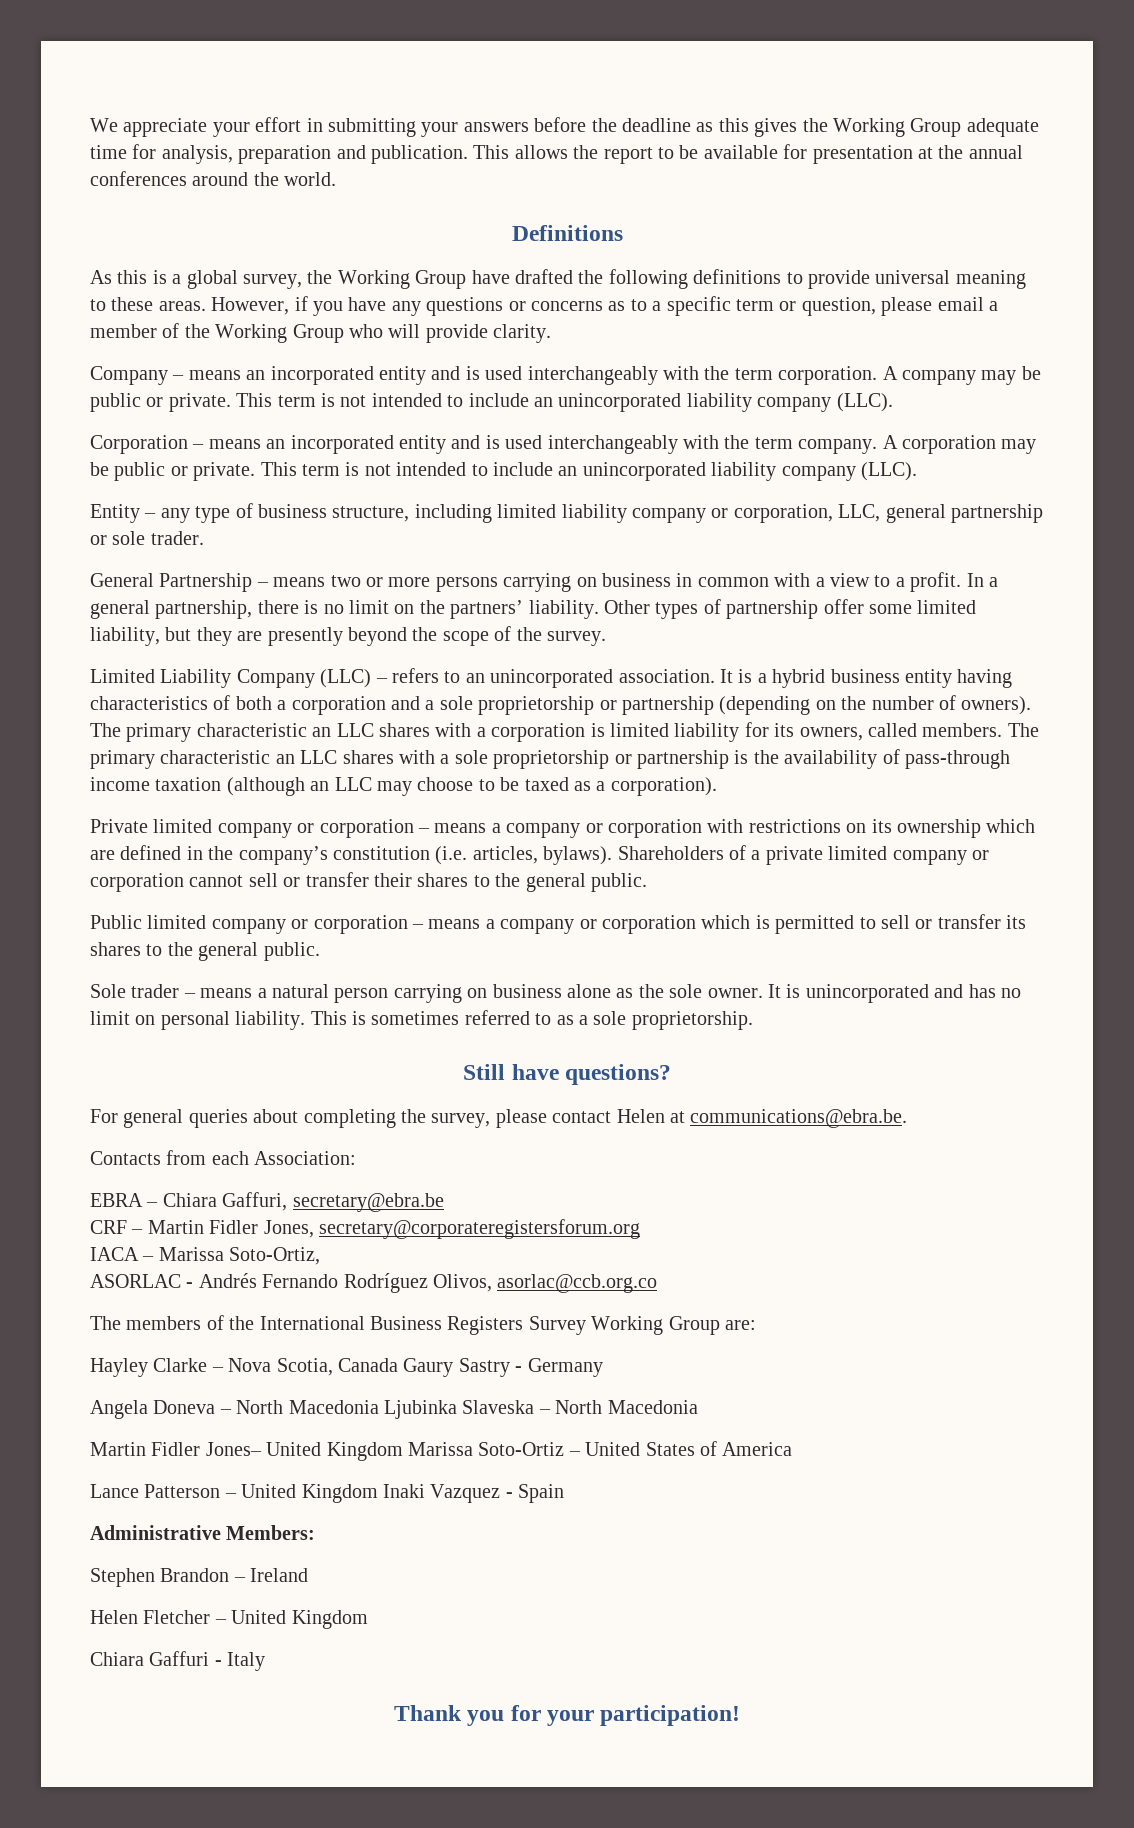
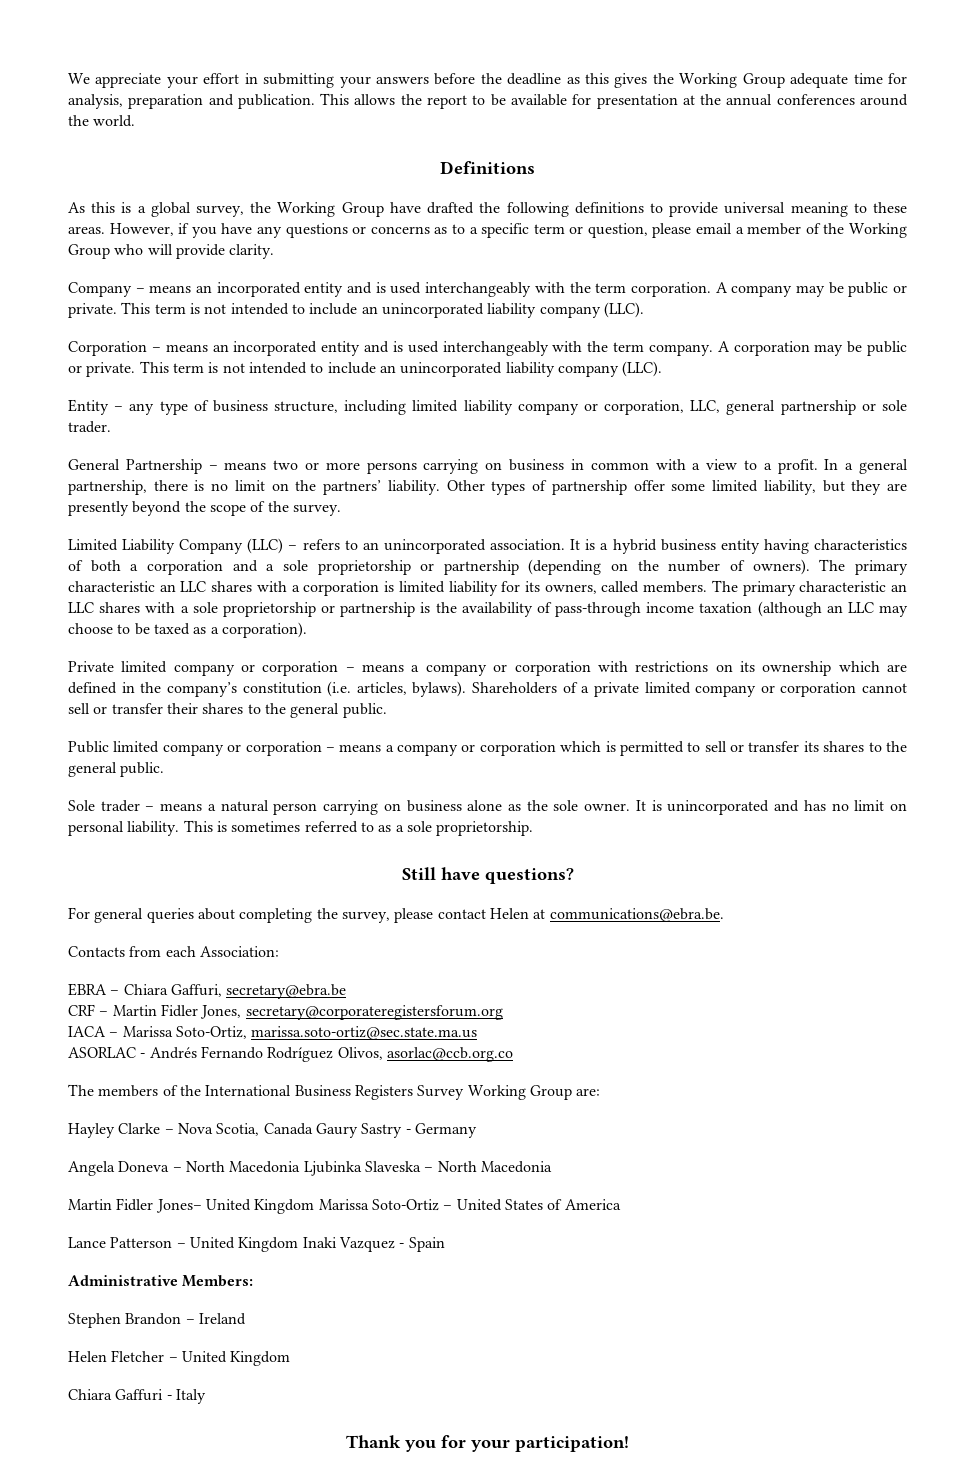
- IACA – Marissa Soto-Ortiz,
+ IACA – Marissa Soto-Ortiz, marissa.soto-ortiz@sec.state.ma.us

